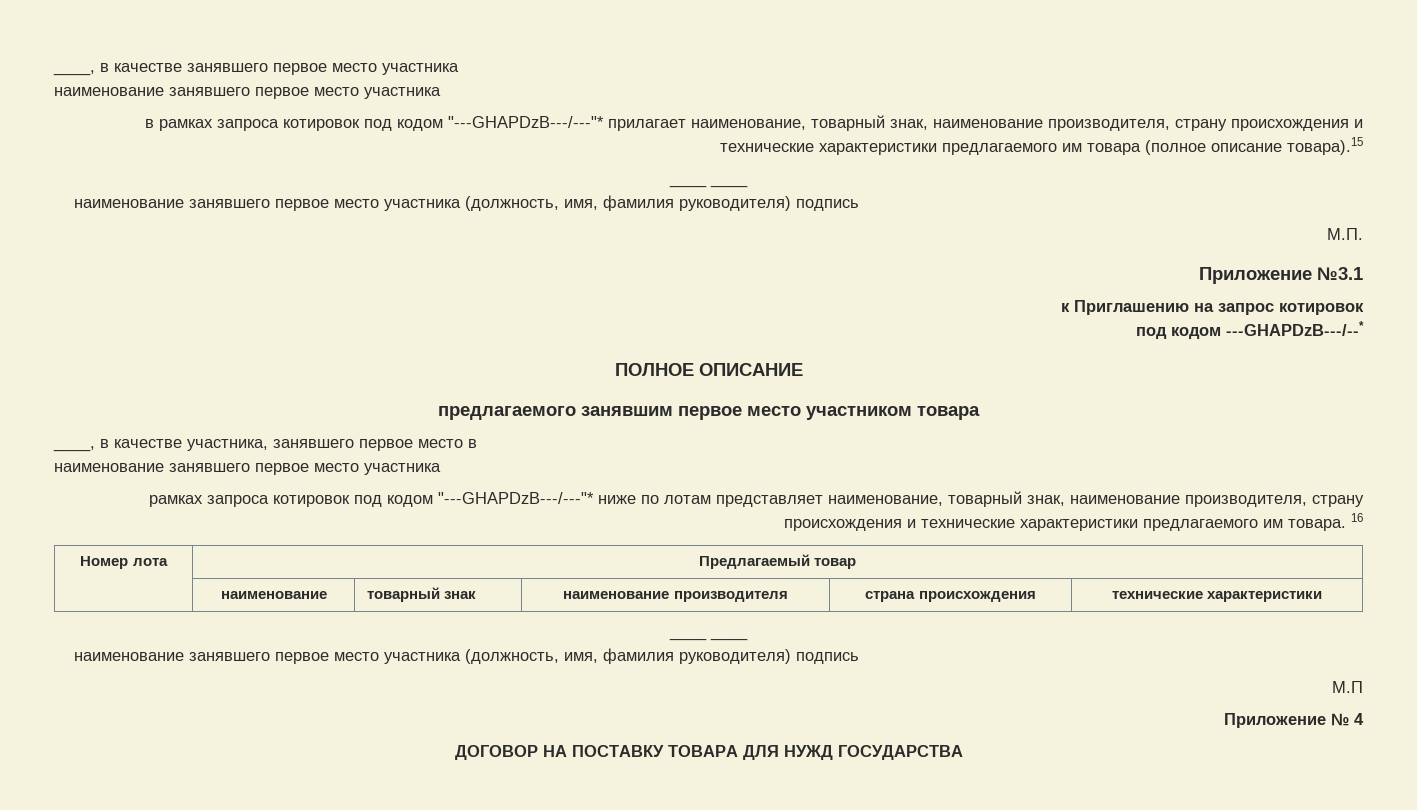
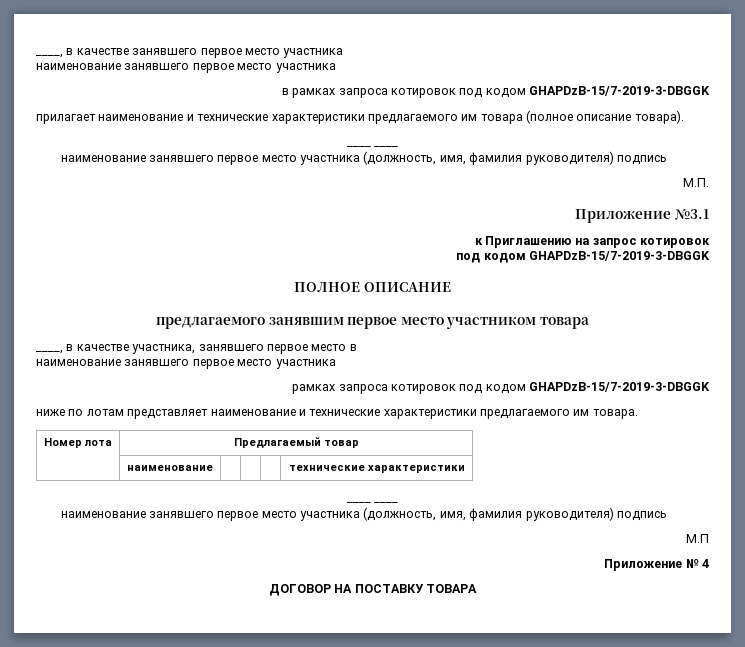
- в рамках запроса котировок под кодом "---GHAPDzB---/---"* прилагает наименование, товарный знак, наименование производителя, страну происхождения и технические характеристики предлагаемого им товара (полное описание товара).15
+ в рамках запроса котировок под кодом GHAPDzB-15/7-2019-3-DBGGK
+ прилагает наименование и технические характеристики предлагаемого им товара (полное описание товара).
  к Приглашению на запрос котировок
- под кодом ---GHAPDzB---/--*
+ под кодом GHAPDzB-15/7-2019-3-DBGGK
  ____, в качестве участника, занявшего первое место в
  наименование занявшего первое место участника
- рамках запроса котировок под кодом "---GHAPDzB---/---"* ниже по лотам представляет наименование, товарный знак, наименование производителя, страну происхождения и технические характеристики предлагаемого им товара. 16
+ рамках запроса котировок под кодом GHAPDzB-15/7-2019-3-DBGGK
+ ниже по лотам представляет наименование и технические характеристики предлагаемого им товара.
- | наименование | товарный знак | наименование производителя | страна происхождения | технические характеристики
+ | наименование | | | | технические характеристики
- ДОГОВОР НА ПОСТАВКУ ТОВАРА ДЛЯ НУЖД ГОСУДАРСТВА
+ ДОГОВОР НА ПОСТАВКУ ТОВАРА

